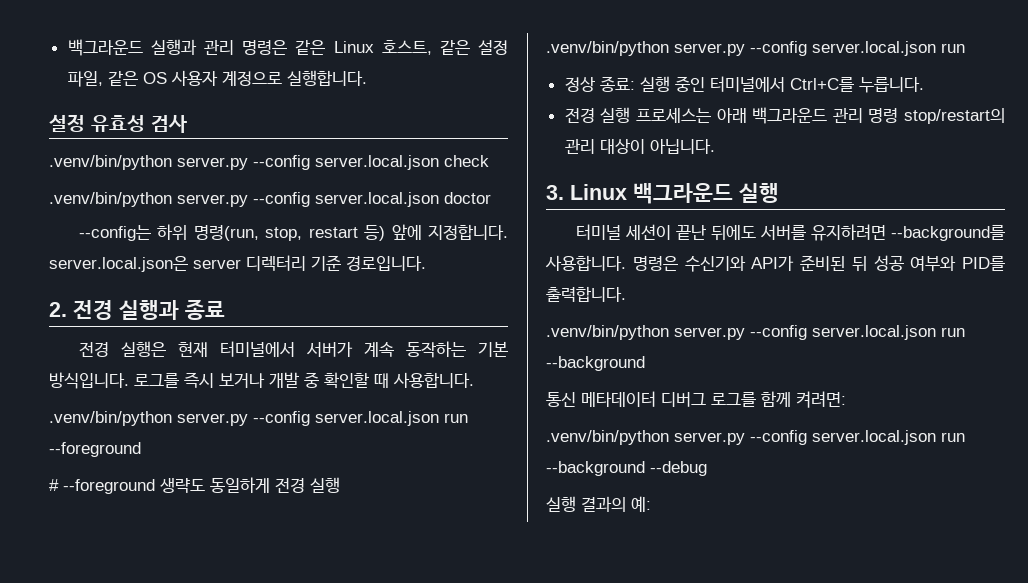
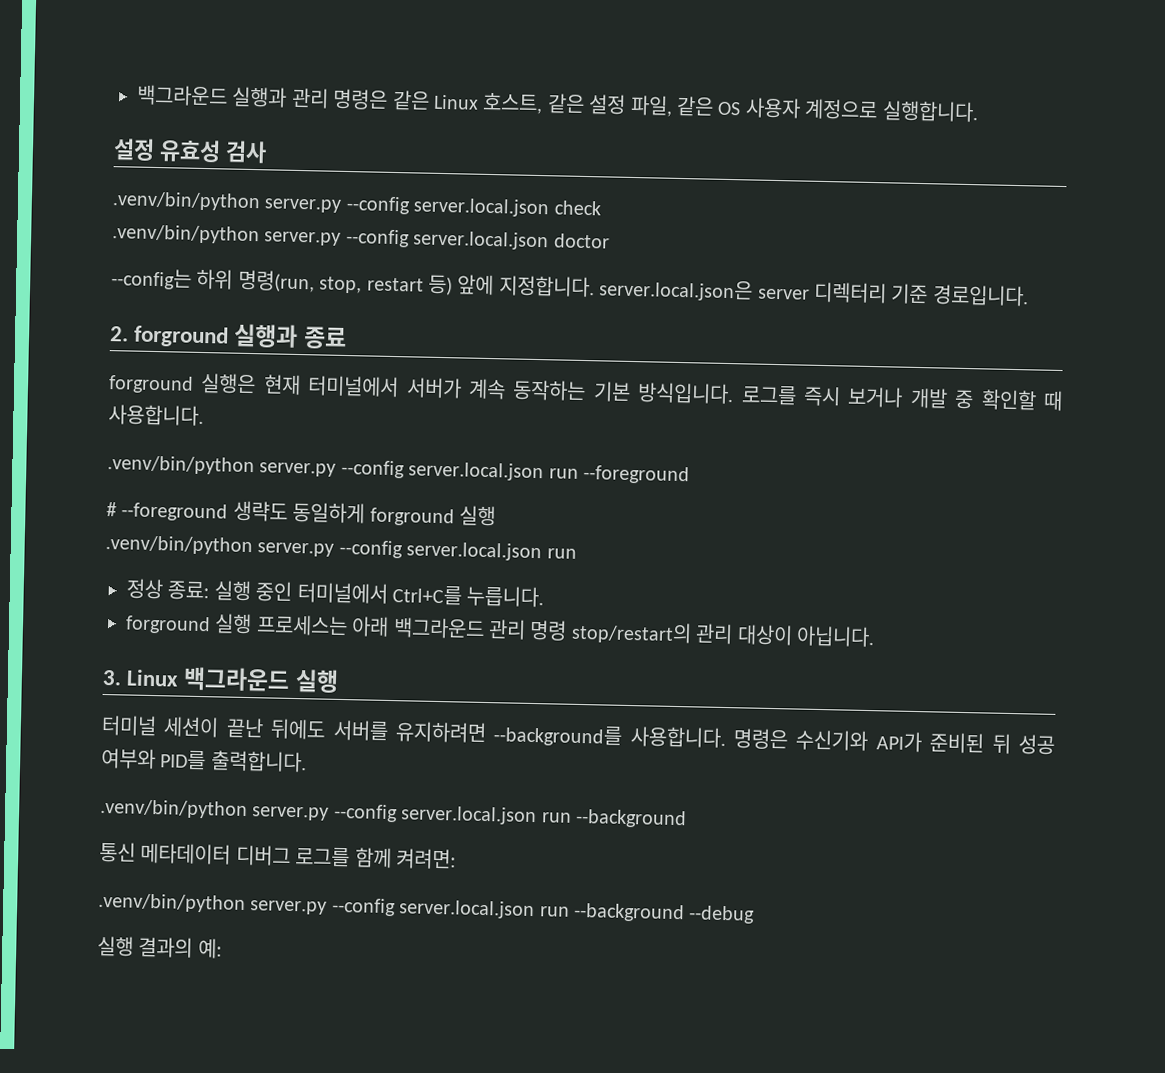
- 2. 전경 실행과 종료
+ 2. forground 실행과 종료
- 전경 실행은 현재 터미널에서 서버가 계속 동작하는 기본 방식입니다.
+ forground 실행은 현재 터미널에서 서버가 계속 동작하는 기본 방식입니다.
- # --foreground 생략도 동일하게 전경 실행
+ # --foreground 생략도 동일하게 forground 실행
- 전경 실행 프로세스는 아래 백그라운드 관리 명령 stop/restart의 관리 대상이 아닙니다.
+ forground 실행 프로세스는 아래 백그라운드 관리 명령 stop/restart의 관리 대상이 아닙니다.

